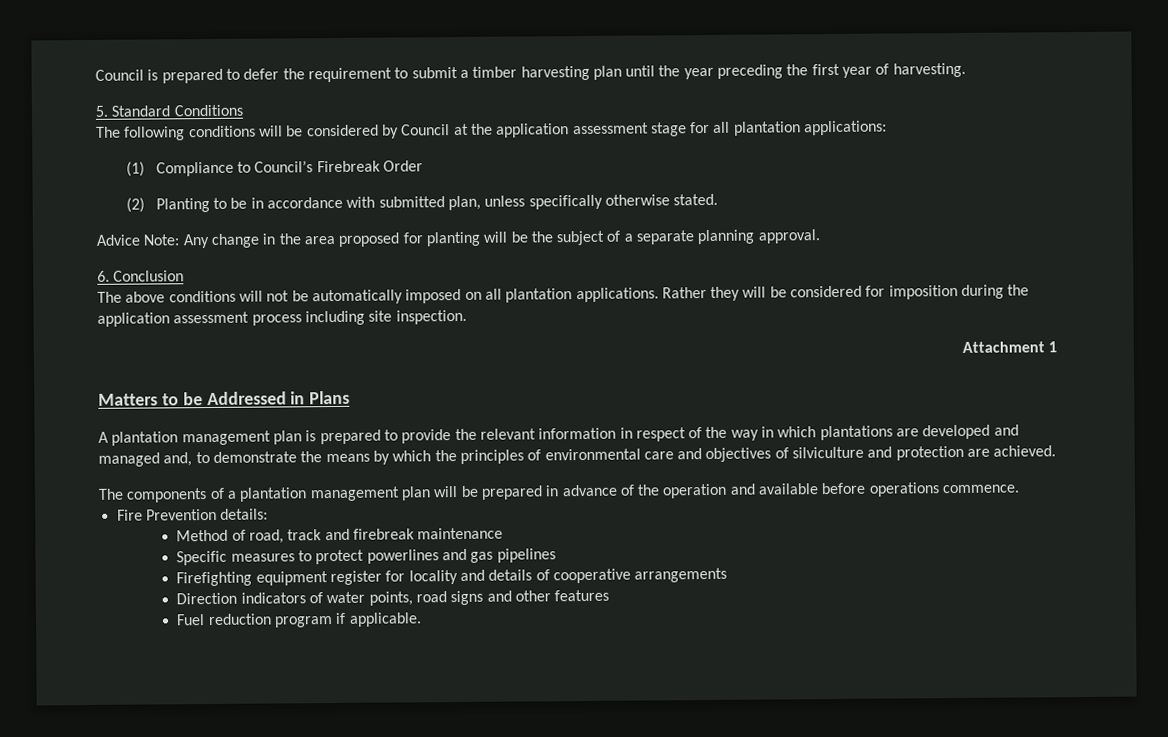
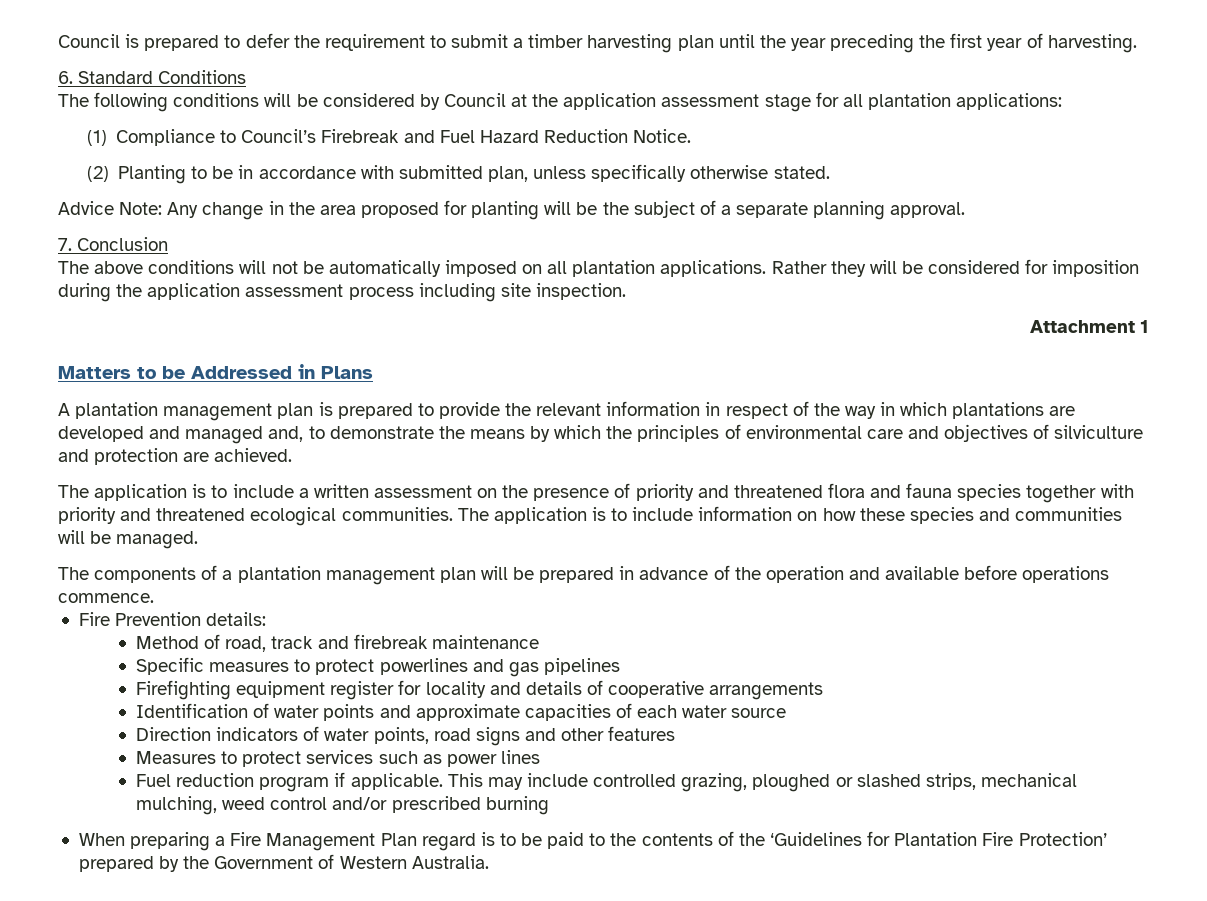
- 5. Standard Conditions
+ 6. Standard Conditions
- (1) Compliance to Council’s Firebreak Order
+ (1) Compliance to Council’s Firebreak and Fuel Hazard Reduction Notice.
- 6. Conclusion
+ 7. Conclusion
+ The application is to include a written assessment on the presence of priority and threatened flora and fauna species together with priority and threatened ecological communities. The application is to include information on how these species and communities will be managed.
+ Identification of water points and approximate capacities of each water source
+ Measures to protect services such as power lines
+ This may include controlled grazing, ploughed or slashed strips, mechanical mulching, weed control and/or prescribed burning
+ When preparing a Fire Management Plan regard is to be paid to the contents of the ‘Guidelines for Plantation Fire Protection’ prepared by the Government of Western Australia.

